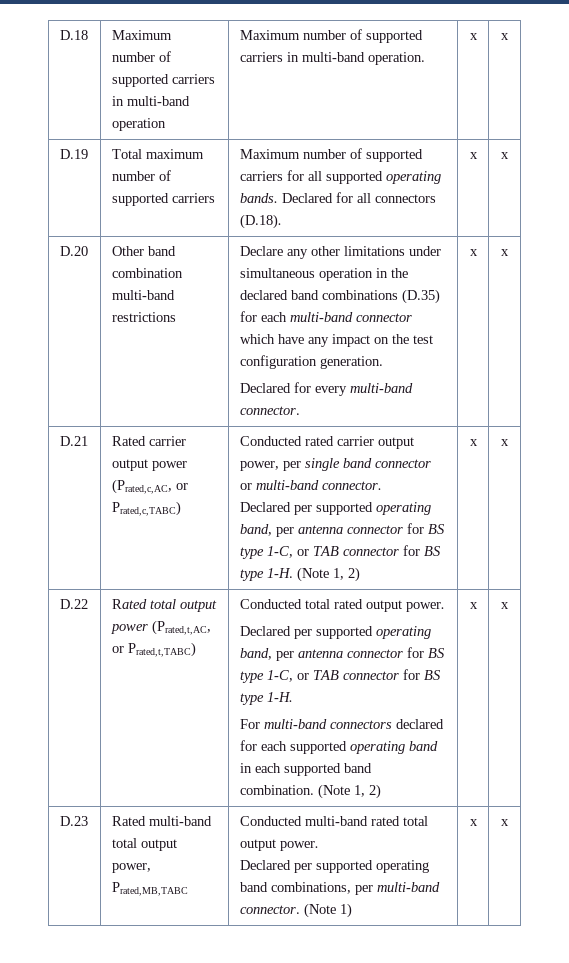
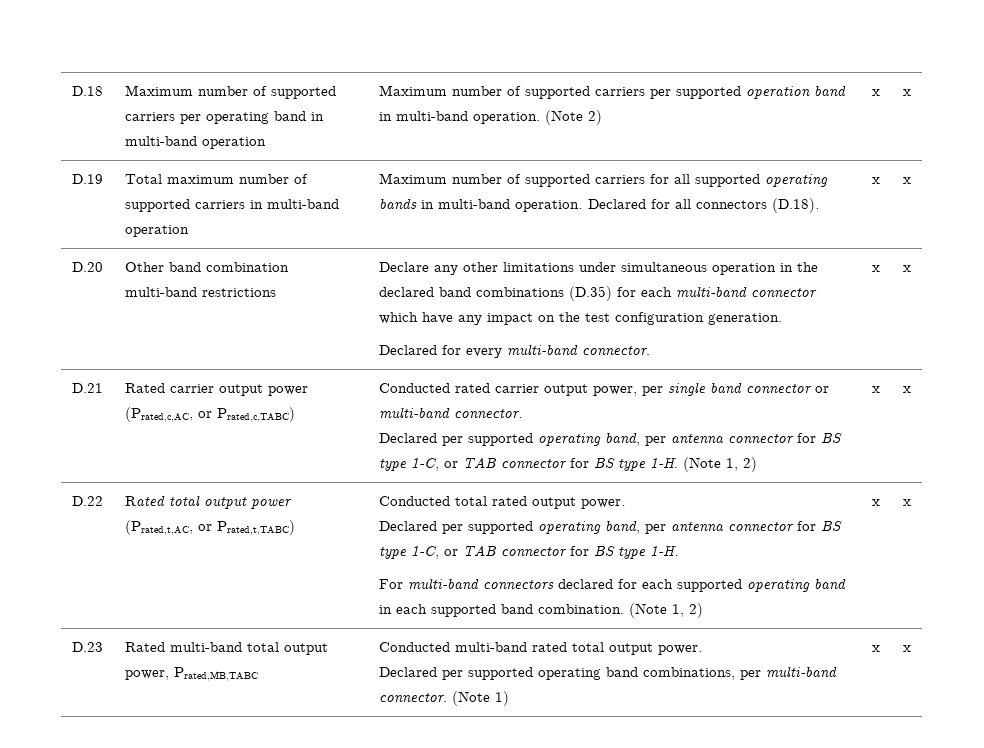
- D.18 | Maximum number of supported carriers in multi-band operation | Maximum number of supported carriers in multi-band operation. | x | x
- D.19 | Total maximum number of supported carriers | Maximum number of supported carriers for all supported operating bands. Declared for all connectors (D.18). | x | x
+ D.18 | Maximum number of supported carriers per operating band in multi-band operation | Maximum number of supported carriers per supported operation band in multi-band operation. (Note 2) | x | x
+ D.19 | Total maximum number of supported carriers in multi-band operation | Maximum number of supported carriers for all supported operating bands in multi-band operation. Declared for all connectors (D.18). | x | x

